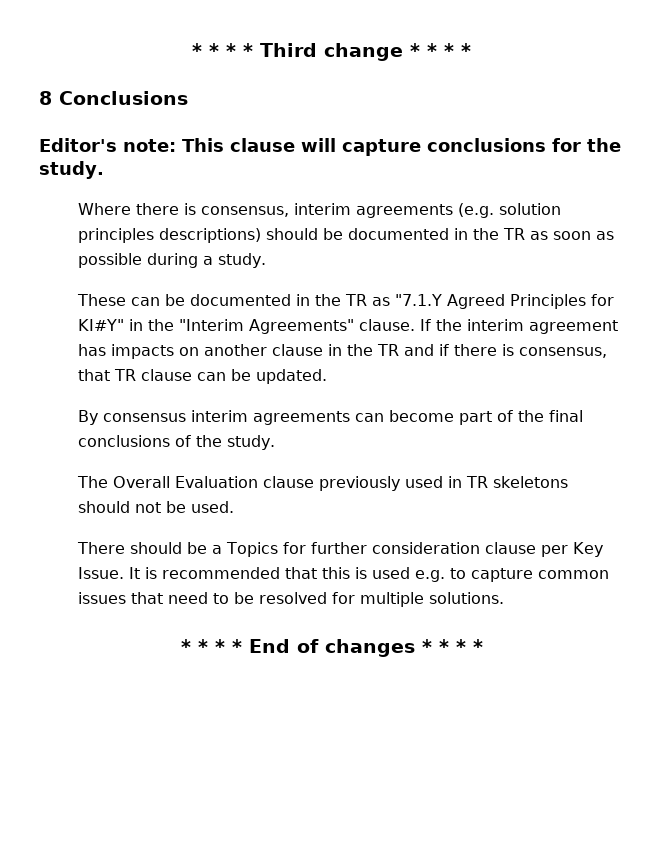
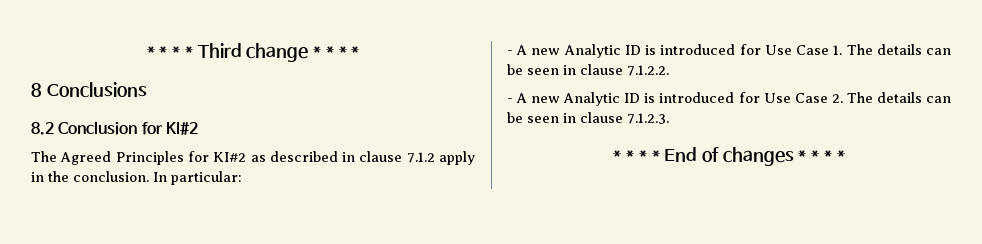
- Editor's note: This clause will capture conclusions for the study.
- Where there is consensus, interim agreements (e.g. solution principles descriptions) should be documented in the TR as soon as possible during a study.
- These can be documented in the TR as "7.1.Y Agreed Principles for KI#Y" in the "Interim Agreements" clause. If the interim agreement has impacts on another clause in the TR and if there is consensus, that TR clause can be updated.
- By consensus interim agreements can become part of the final conclusions of the study.
- The Overall Evaluation clause previously used in TR skeletons should not be used.
- There should be a Topics for further consideration clause per Key Issue. It is recommended that this is used e.g. to capture common issues that need to be resolved for multiple solutions.
+ 8.2 Conclusion for KI#2
+ The Agreed Principles for KI#2 as described in clause 7.1.2 apply in the conclusion. In particular:
+ - A new Analytic ID is introduced for Use Case 1. The details can be seen in clause 7.1.2.2.
+ - A new Analytic ID is introduced for Use Case 2. The details can be seen in clause 7.1.2.3.

